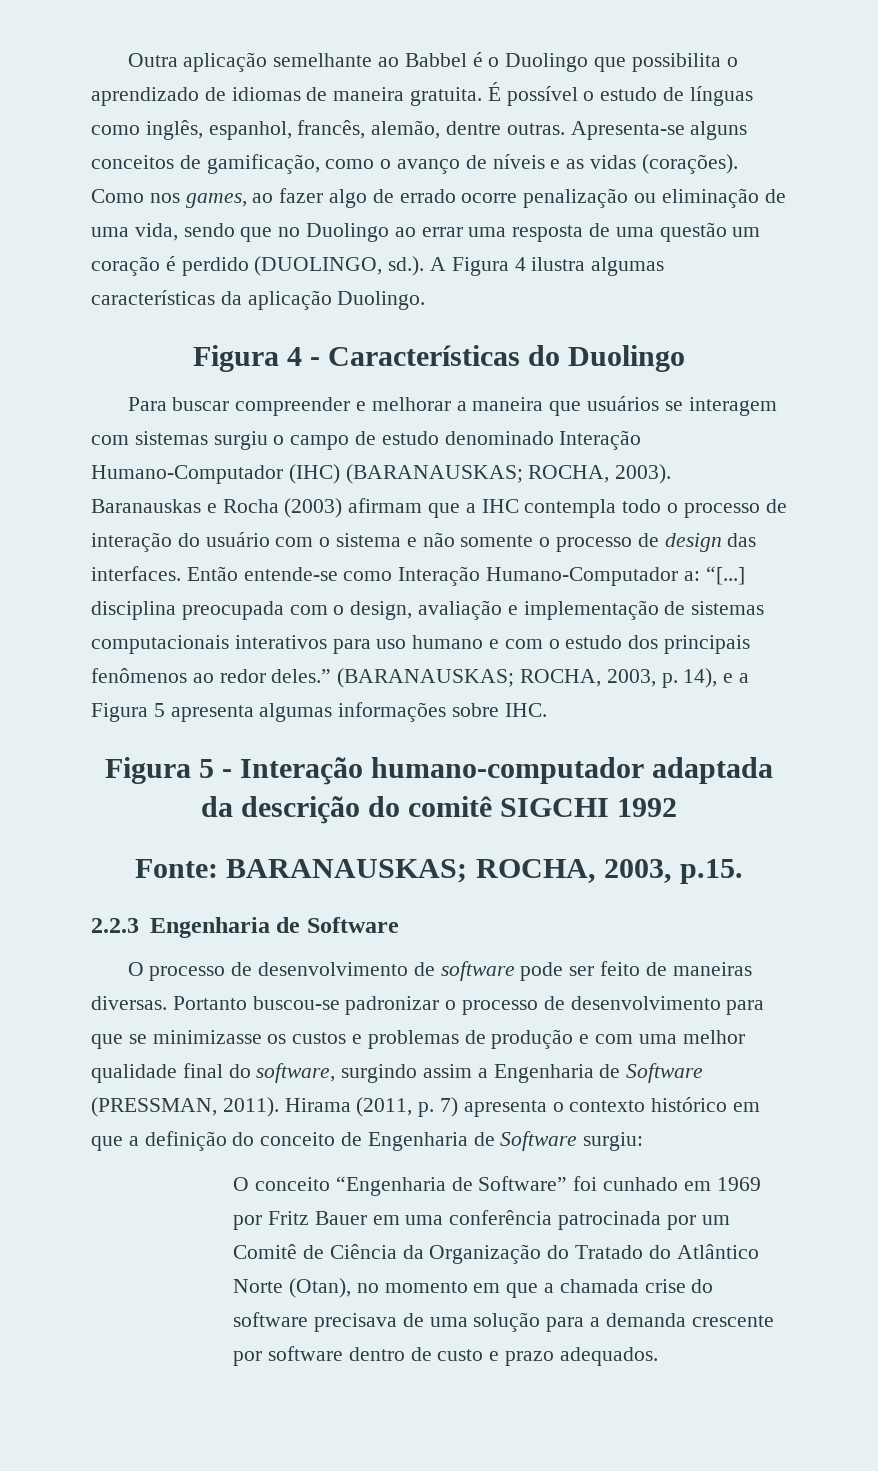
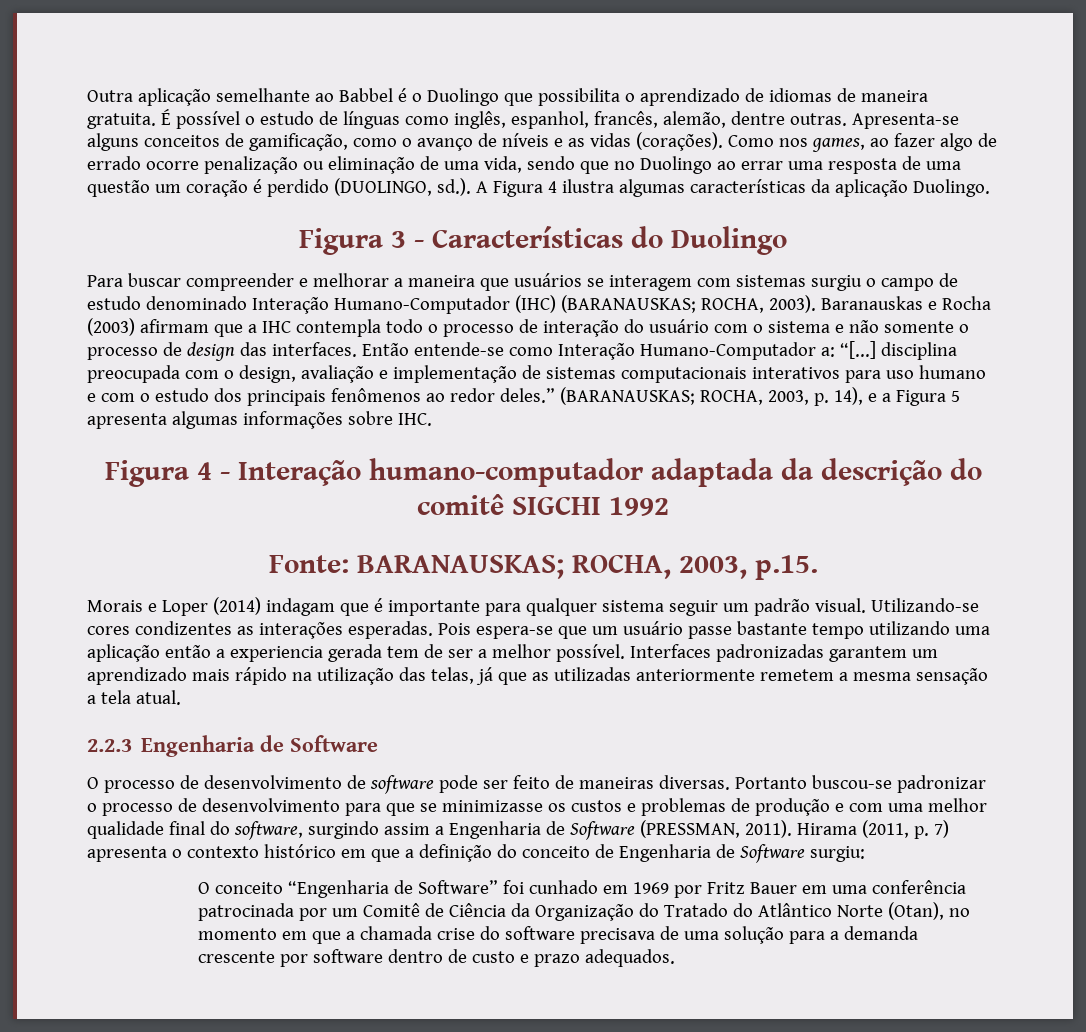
- Figura 4 - Características do Duolingo
+ Figura 3 - Características do Duolingo
- Figura 5 - Interação humano-computador adaptada da descrição do comitê SIGCHI 1992
+ Figura 4 - Interação humano-computador adaptada da descrição do comitê SIGCHI 1992
+ Morais e Loper (2014) indagam que é importante para qualquer sistema seguir um padrão visual. Utilizando-se cores condizentes as interações esperadas. Pois espera-se que um usuário passe bastante tempo utilizando uma aplicação então a experiencia gerada tem de ser a melhor possível. Interfaces padronizadas garantem um aprendizado mais rápido na utilização das telas, já que as utilizadas anteriormente remetem a mesma sensação a tela atual.

